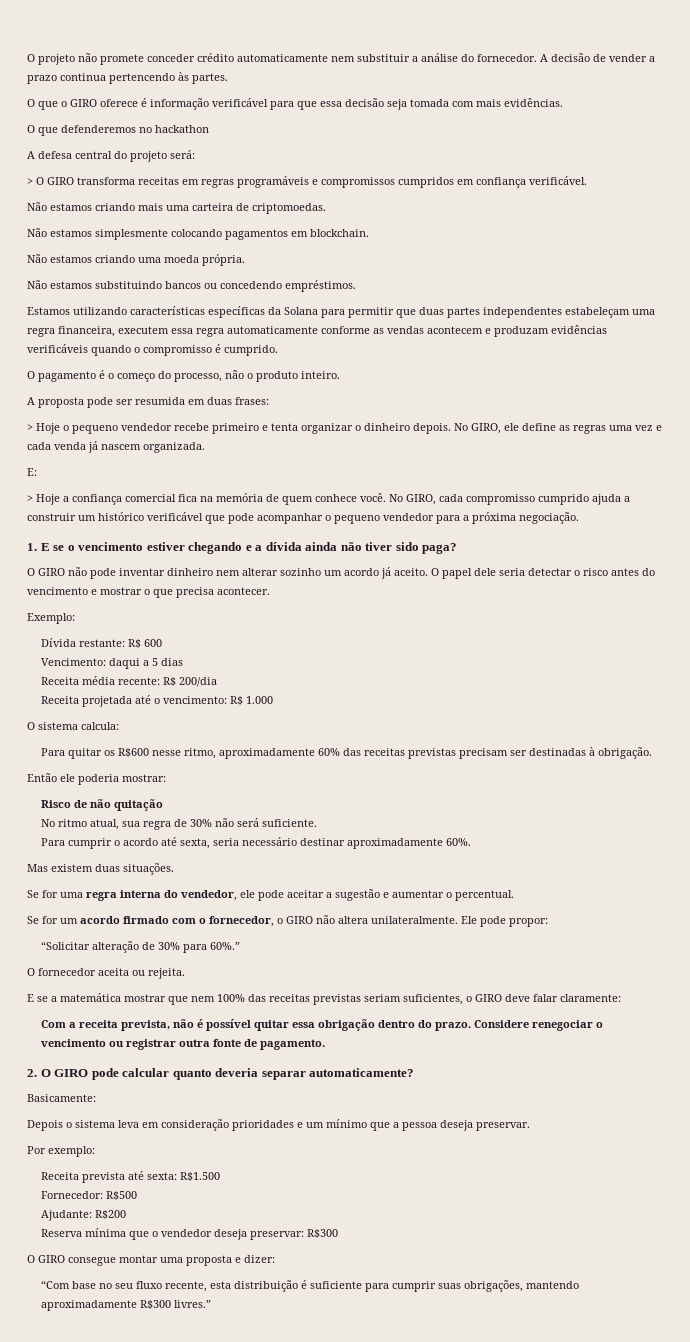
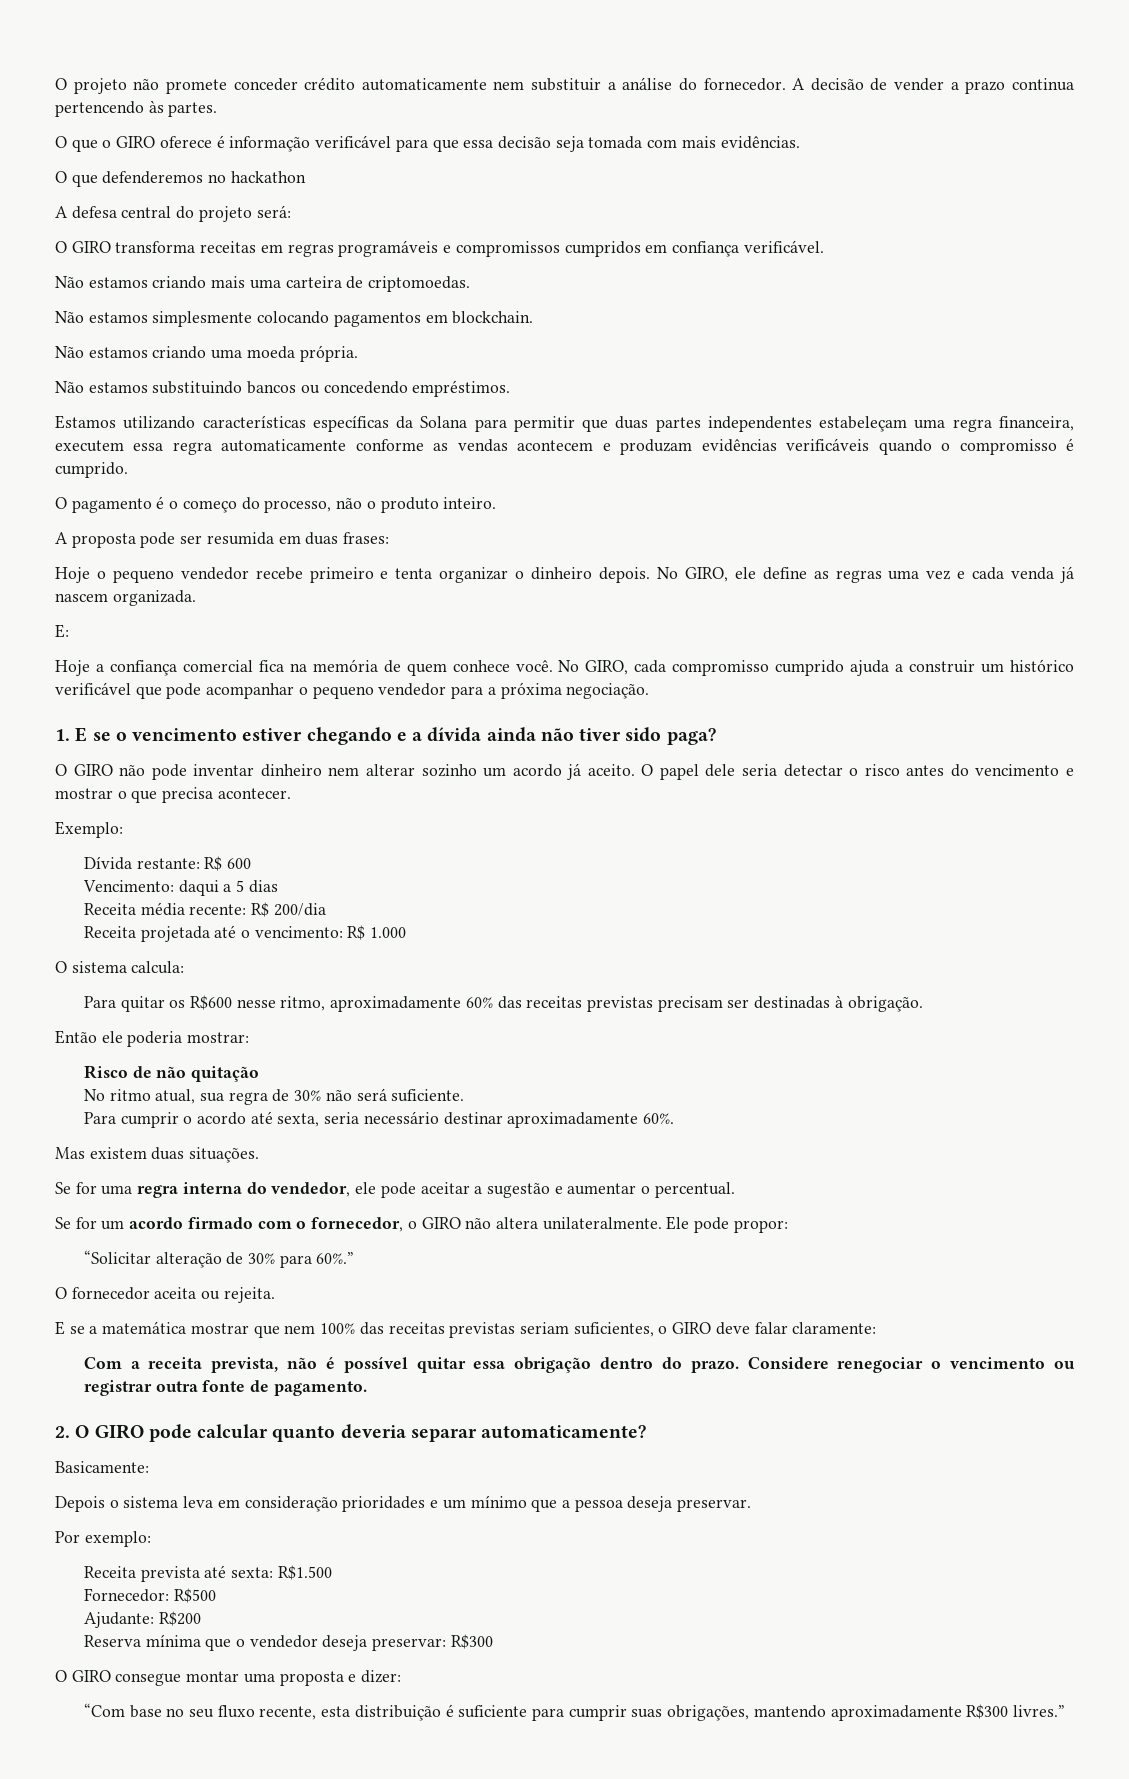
- > O GIRO transforma receitas em regras programáveis e compromissos cumpridos em confiança verificável.
+ O GIRO transforma receitas em regras programáveis e compromissos cumpridos em confiança verificável.
- > Hoje o pequeno vendedor recebe primeiro e tenta organizar o dinheiro depois.
+ Hoje o pequeno vendedor recebe primeiro e tenta organizar o dinheiro depois.
- > Hoje a confiança comercial fica na memória de quem conhece você.
+ Hoje a confiança comercial fica na memória de quem conhece você.

